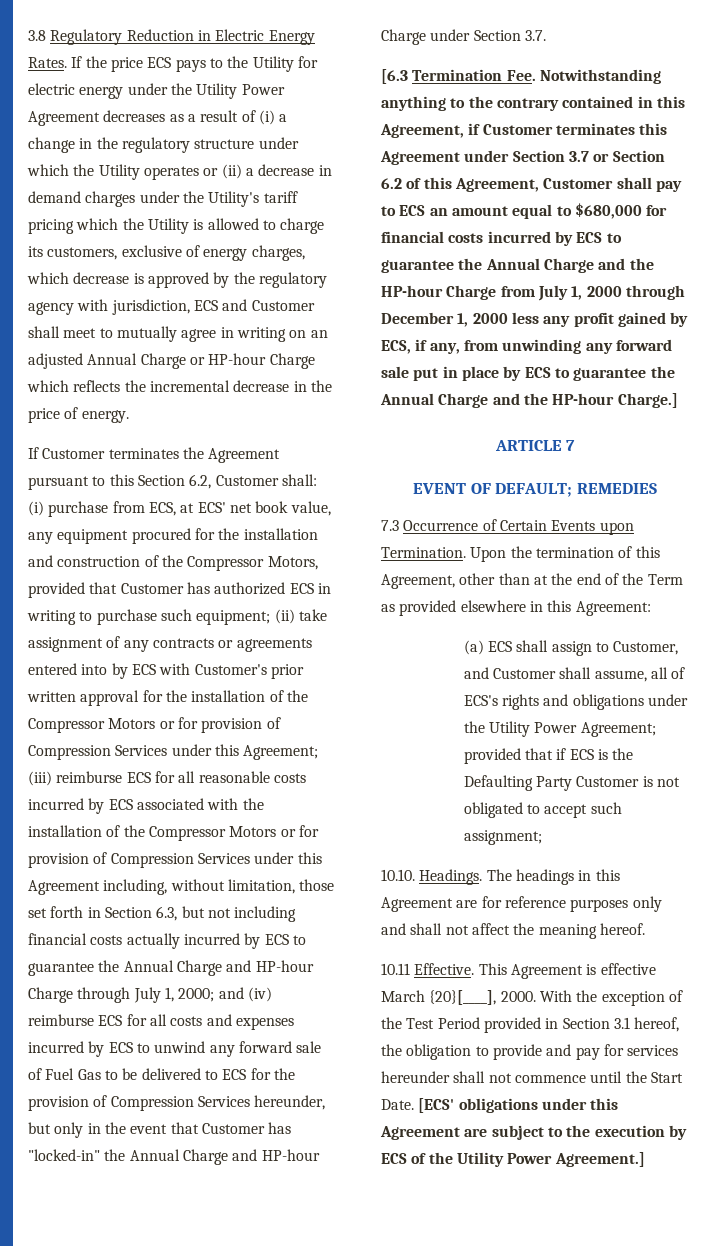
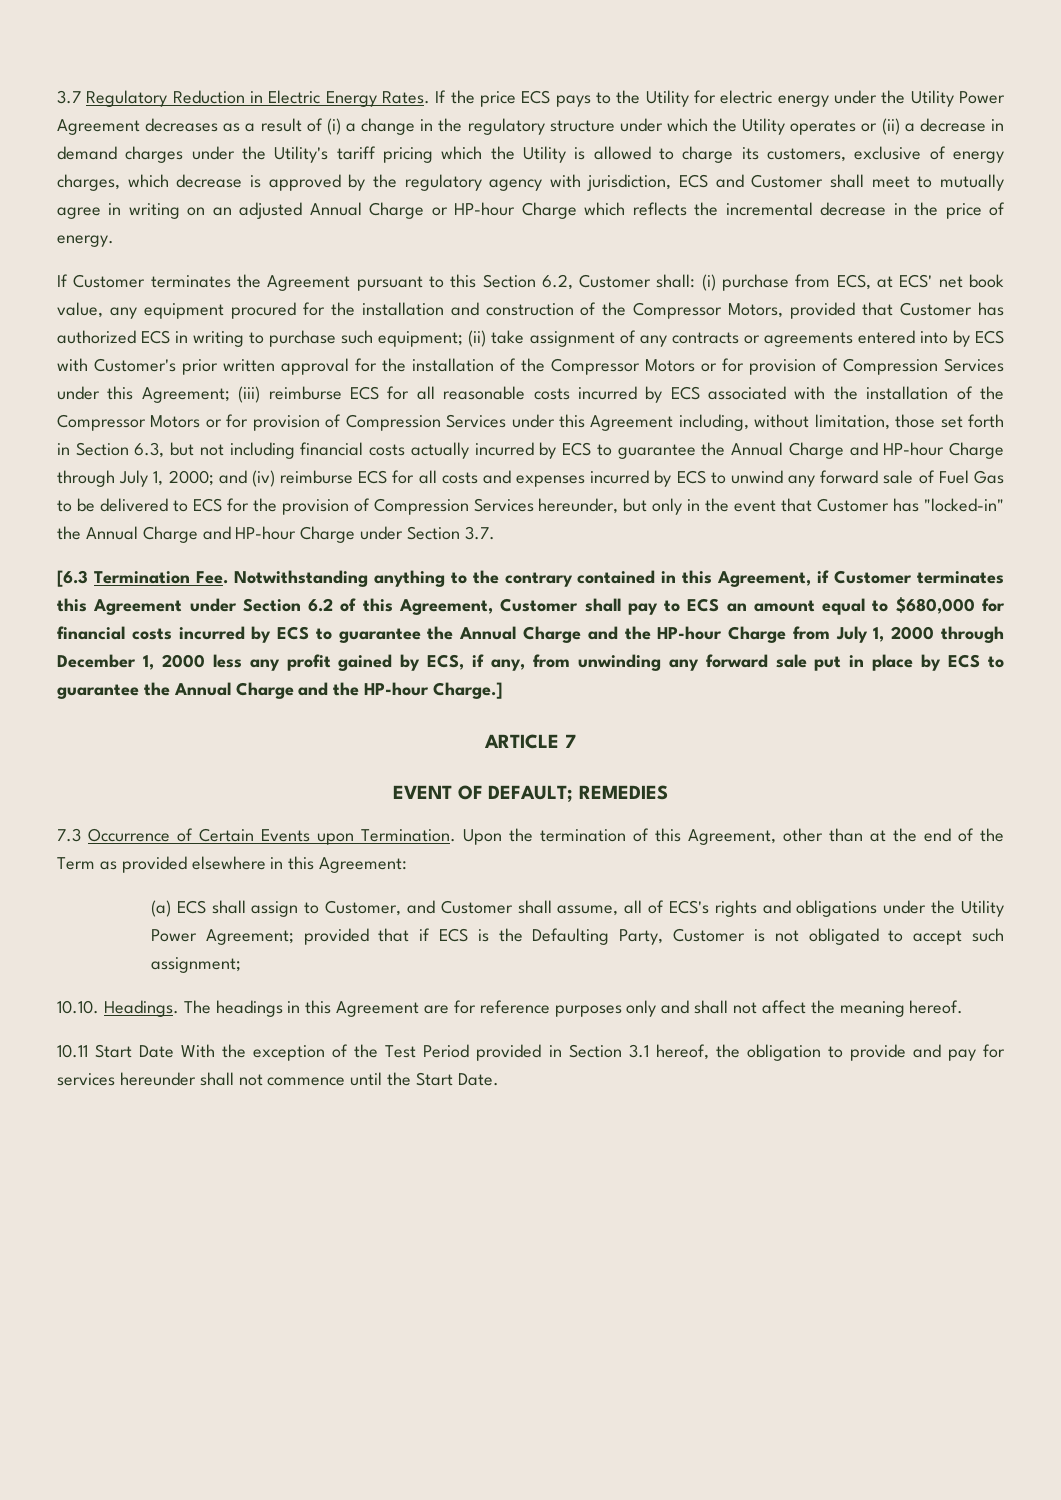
- 3.8 Regulatory Reduction in Electric Energy Rates.
+ 3.7 Regulatory Reduction in Electric Energy Rates.
- [6.3 Termination Fee. Notwithstanding anything to the contrary contained in this Agreement, if Customer terminates this Agreement under Section 3.7 or Section 6.2 of this Agreement, Customer shall pay to ECS an amount equal to $680,000 for financial costs incurred by ECS to guarantee the Annual Charge and the HP-hour Charge from July 1, 2000 through December 1, 2000 less any profit gained by ECS, if any, from unwinding any forward sale put in place by ECS to guarantee the Annual Charge and the HP-hour Charge.]
+ [6.3 Termination Fee. Notwithstanding anything to the contrary contained in this Agreement, if Customer terminates this Agreement under Section 6.2 of this Agreement, Customer shall pay to ECS an amount equal to $680,000 for financial costs incurred by ECS to guarantee the Annual Charge and the HP-hour Charge from July 1, 2000 through December 1, 2000 less any profit gained by ECS, if any, from unwinding any forward sale put in place by ECS to guarantee the Annual Charge and the HP-hour Charge.]
- (a) ECS shall assign to Customer, and Customer shall assume, all of ECS's rights and obligations under the Utility Power Agreement; provided that if ECS is the Defaulting Party Customer is not obligated to accept such assignment;
+ (a) ECS shall assign to Customer, and Customer shall assume, all of ECS's rights and obligations under the Utility Power Agreement; provided that if ECS is the Defaulting Party, Customer is not obligated to accept such assignment;
- 10.11 Effective. This Agreement is effective March {20}[____], 2000. With the exception of the Test Period provided in Section 3.1 hereof, the obligation to provide and pay for services hereunder shall not commence until the Start Date. [ECS' obligations under this Agreement are subject to the execution by ECS of the Utility Power Agreement.]
+ 10.11 Start Date With the exception of the Test Period provided in Section 3.1 hereof, the obligation to provide and pay for services hereunder shall not commence until the Start Date.

